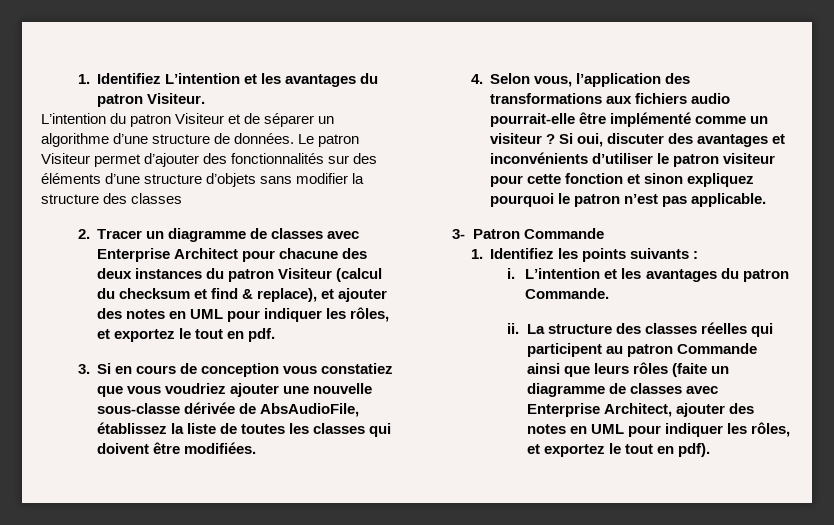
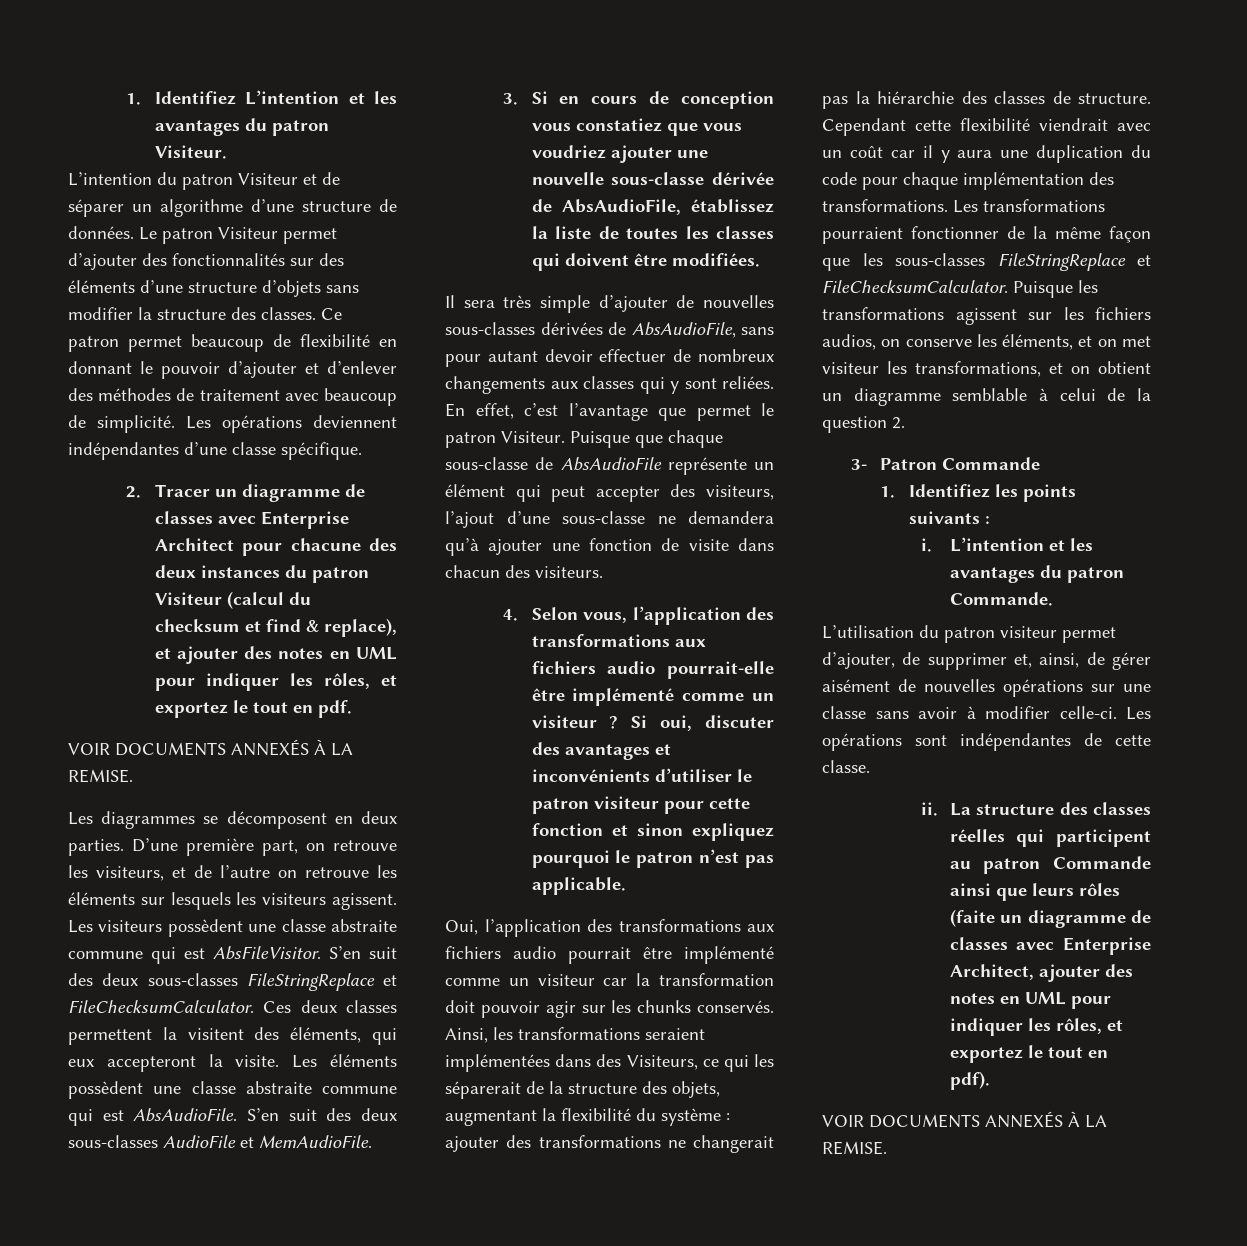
- Le patron Visiteur permet d’ajouter des fonctionnalités sur des éléments d’une structure d’objets sans modifier la structure des classes
+ Le patron Visiteur permet d’ajouter des fonctionnalités sur des éléments d’une structure d’objets sans modifier la structure des classes. Ce patron permet beaucoup de flexibilité en donnant le pouvoir d’ajouter et d’enlever des méthodes de traitement avec beaucoup de simplicité. Les opérations deviennent indépendantes d’une classe spécifique.
  2. Tracer un diagramme de classes avec Enterprise Architect pour chacune des deux instances du patron Visiteur (calcul du checksum et find & replace), et ajouter des notes en UML pour indiquer les rôles, et exportez le tout en pdf.
+ VOIR DOCUMENTS ANNEXÉS À LA REMISE.
+ Les diagrammes se décomposent en deux parties. D’une première part, on retrouve les visiteurs, et de l’autre on retrouve les éléments sur lesquels les visiteurs agissent. Les visiteurs possèdent une classe abstraite commune qui est AbsFileVisitor. S’en suit des deux sous-classes FileStringReplace et FileChecksumCalculator. Ces deux classes permettent la visitent des éléments, qui eux accepteront la visite. Les éléments possèdent une classe abstraite commune qui est AbsAudioFile. S’en suit des deux sous-classes AudioFile et MemAudioFile.
+ Il sera très simple d’ajouter de nouvelles sous-classes dérivées de AbsAudioFile, sans pour autant devoir effectuer de nombreux changements aux classes qui y sont reliées. En effet, c’est l’avantage que permet le patron Visiteur. Puisque que chaque sous-classe de AbsAudioFile représente un élément qui peut accepter des visiteurs, l’ajout d’une sous-classe ne demandera qu’à ajouter une fonction de visite dans chacun des visiteurs.
+ Oui, l’application des transformations aux fichiers audio pourrait être implémenté comme un visiteur car la transformation doit pouvoir agir sur les chunks conservés. Ainsi, les transformations seraient implémentées dans des Visiteurs, ce qui les séparerait de la structure des objets, augmentant la flexibilité du système : ajouter des transformations ne changerait pas la hiérarchie des classes de structure. Cependant cette flexibilité viendrait avec un coût car il y aura une duplication du code pour chaque implémentation des transformations. Les transformations pourraient fonctionner de la même façon que les sous-classes FileStringReplace et FileChecksumCalculator. Puisque les transformations agissent sur les fichiers audios, on conserve les éléments, et on met visiteur les transformations, et on obtient un diagramme semblable à celui de la question 2.
+ L’utilisation du patron visiteur permet d’ajouter, de supprimer et, ainsi, de gérer aisément de nouvelles opérations sur une classe sans avoir à modifier celle-ci. Les opérations sont indépendantes de cette classe.
  La structure des classes réelles qui participent au patron Commande ainsi que leurs rôles (faite un diagramme de classes avec Enterprise Architect, ajouter des notes en UML pour indiquer les rôles, et exportez le tout en pdf).
+ VOIR DOCUMENTS ANNEXÉS À LA REMISE.

